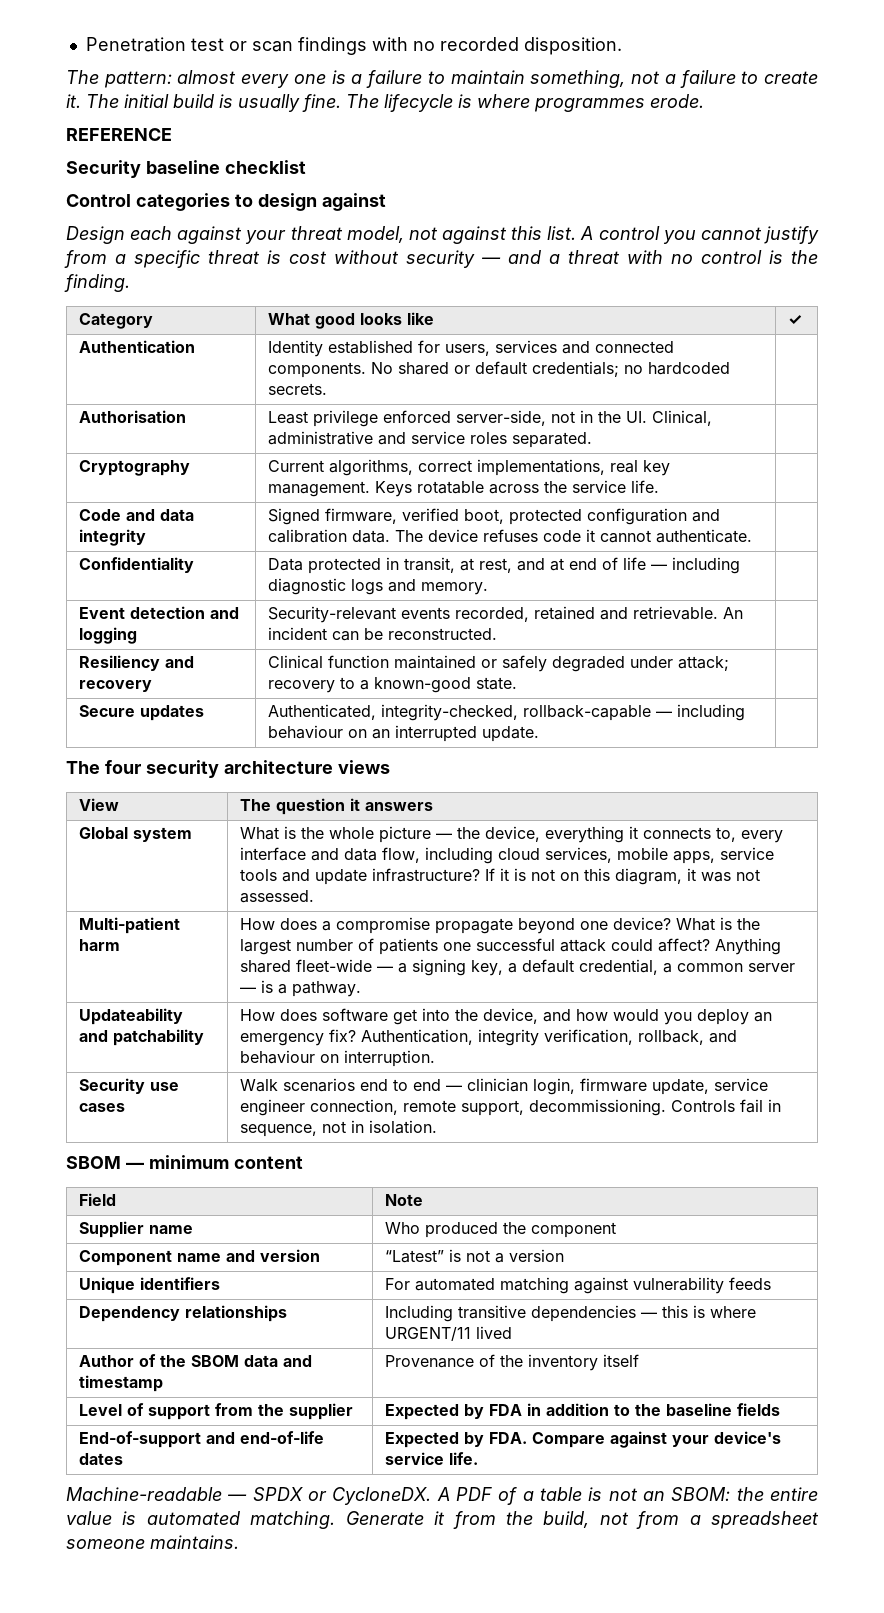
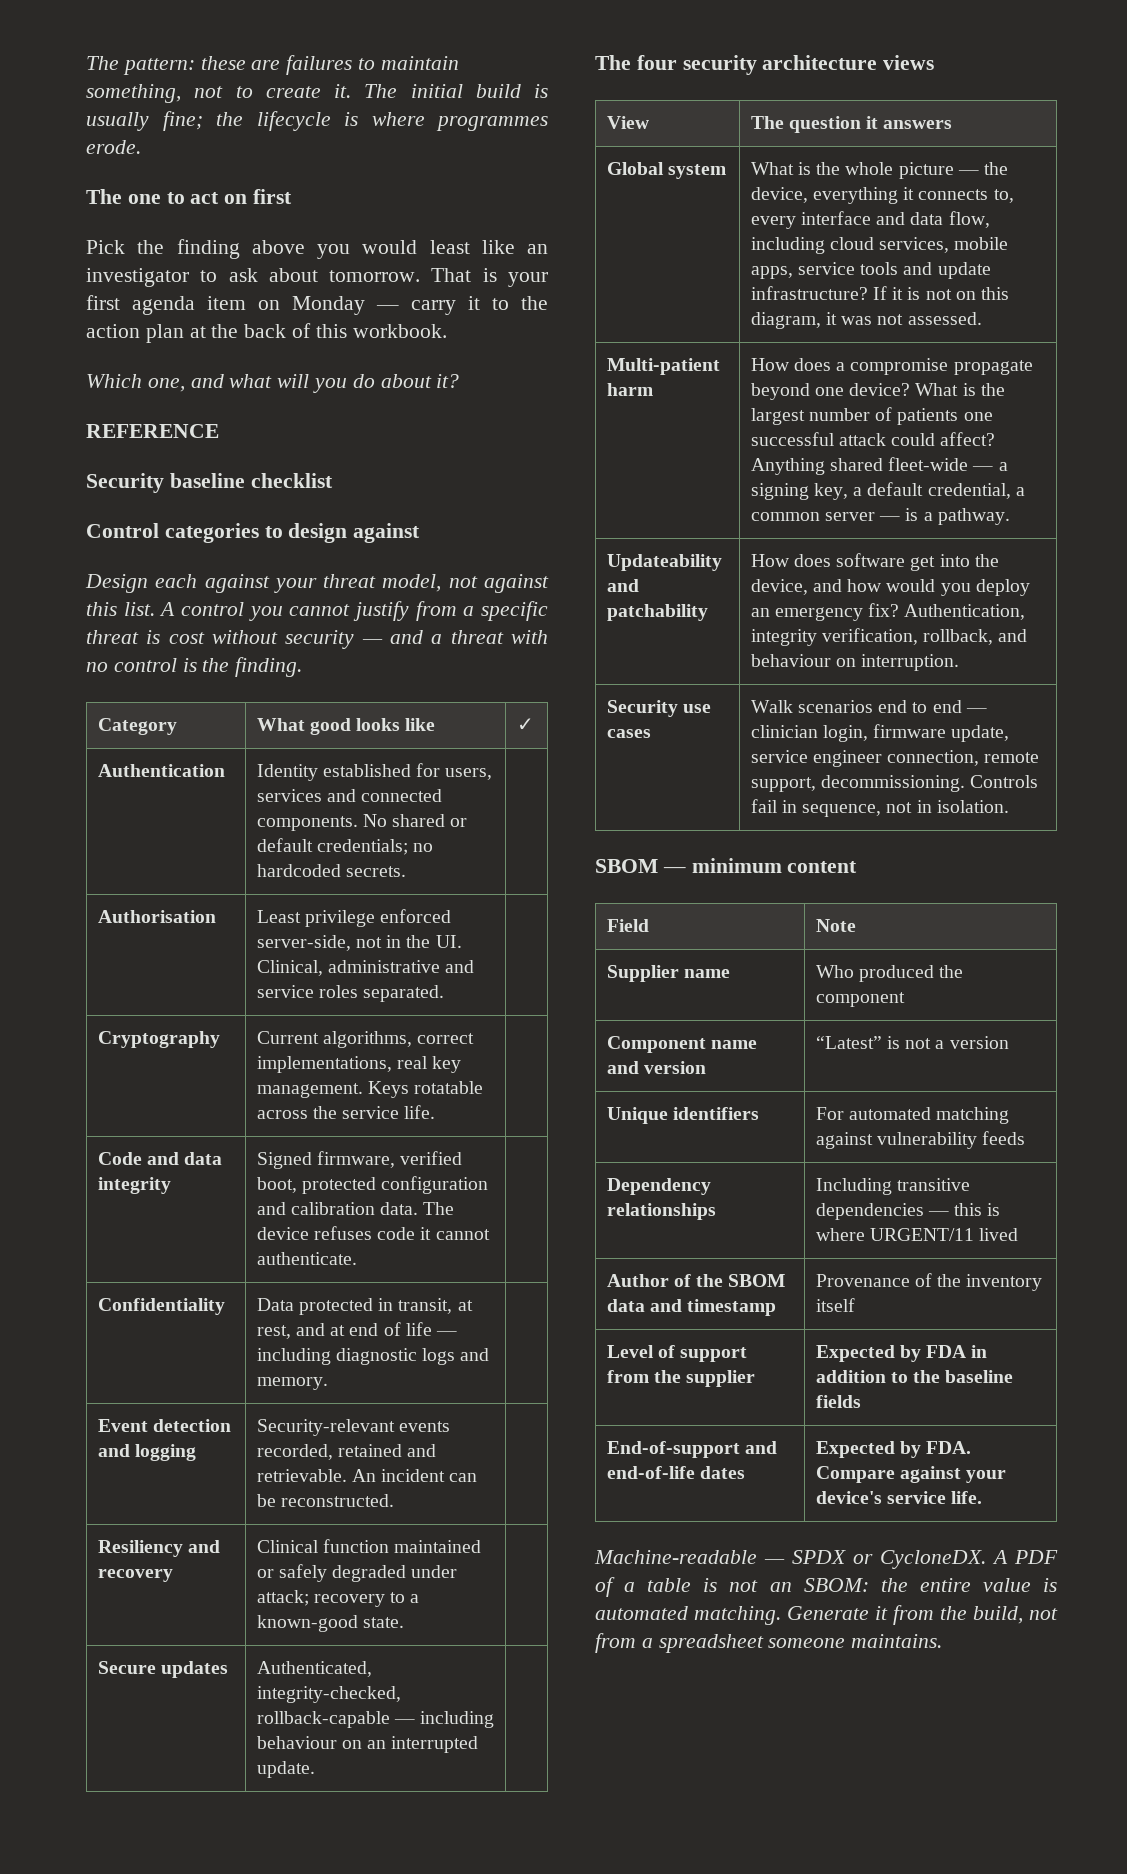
- Penetration test or scan findings with no recorded disposition.
- The pattern: almost every one is a failure to maintain something, not a failure to create it.
+ The pattern: these are failures to maintain something, not to create it.
- The initial build is usually fine. The lifecycle is where programmes erode.
+ The initial build is usually fine; the lifecycle is where programmes erode.
+ The one to act on first
+ Pick the finding above you would least like an investigator to ask about tomorrow. That is your first agenda item on Monday — carry it to the action plan at the back of this workbook.
+ Which one, and what will you do about it?

